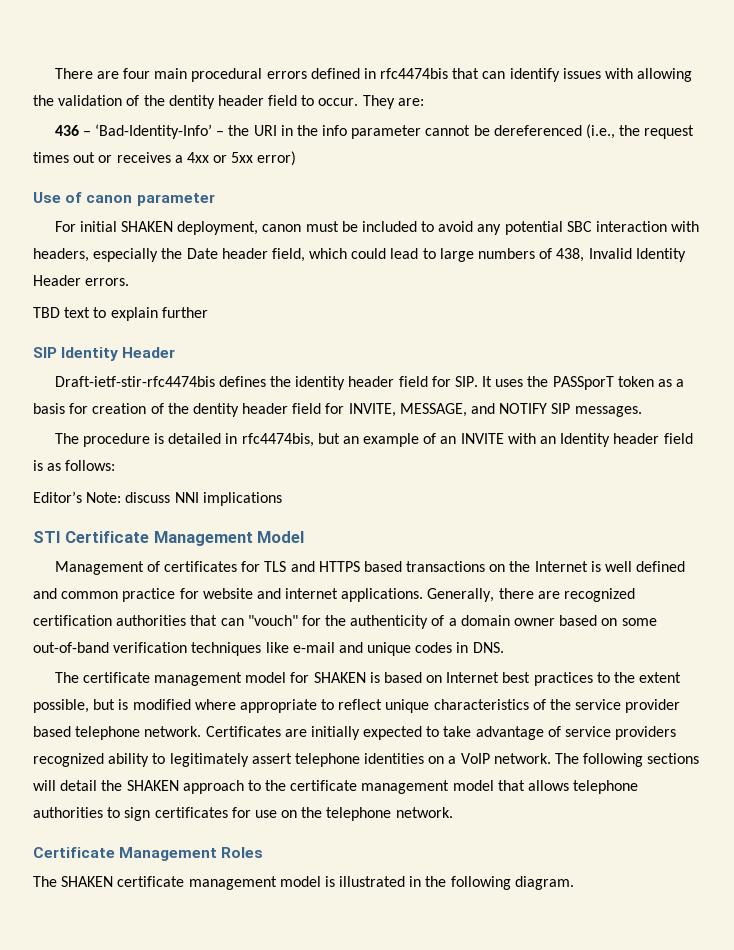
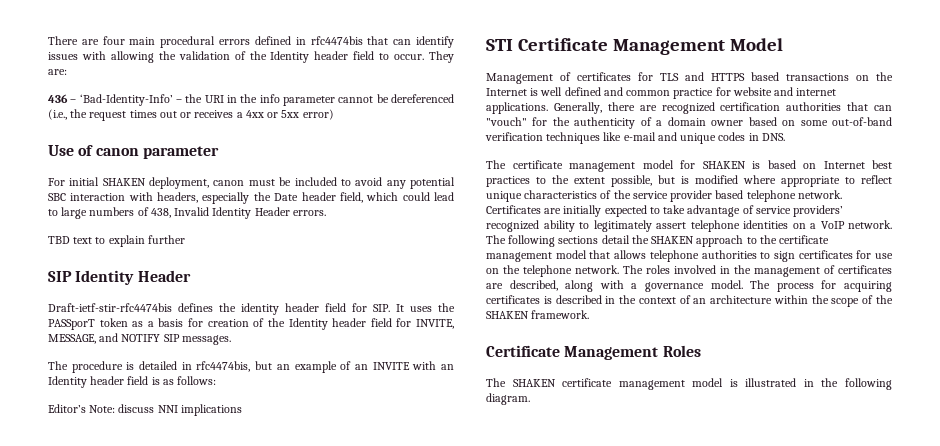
- There are four main procedural errors defined in rfc4474bis that can identify issues with allowing the validation of the dentity header field to occur.
+ There are four main procedural errors defined in rfc4474bis that can identify issues with allowing the validation of the Identity header field to occur.
- Draft-ietf-stir-rfc4474bis defines the identity header field for SIP. It uses the PASSporT token as a basis for creation of the dentity header field for INVITE, MESSAGE, and NOTIFY SIP messages.
+ Draft-ietf-stir-rfc4474bis defines the identity header field for SIP. It uses the PASSporT token as a basis for creation of the Identity header field for INVITE, MESSAGE, and NOTIFY SIP messages.
- Certificates are initially expected to take advantage of service providers recognized ability to legitimately assert telephone identities on a VoIP network.
+ Certificates are initially expected to take advantage of service providers’ recognized ability to legitimately assert telephone identities on a VoIP network.
- The following sections will detail the SHAKEN approach to the certificate management model that allows telephone authorities to sign certificates for use on the telephone network.
+ The following sections detail the SHAKEN approach to the certificate management model that allows telephone authorities to sign certificates for use on the telephone network. The roles involved in the management of certificates are described, along with a governance model. The process for acquiring certificates is described in the context of an architecture within the scope of the SHAKEN framework.

